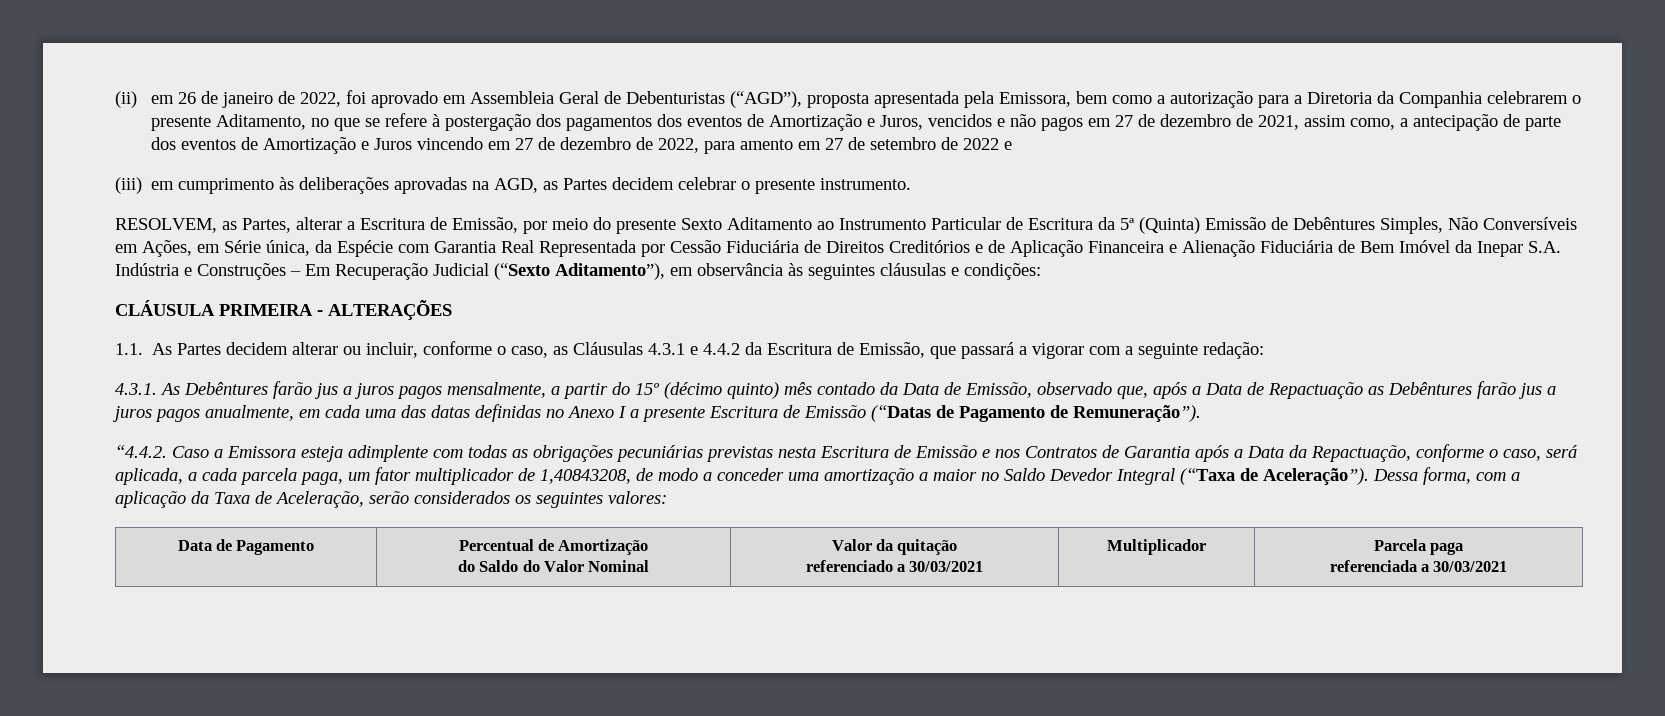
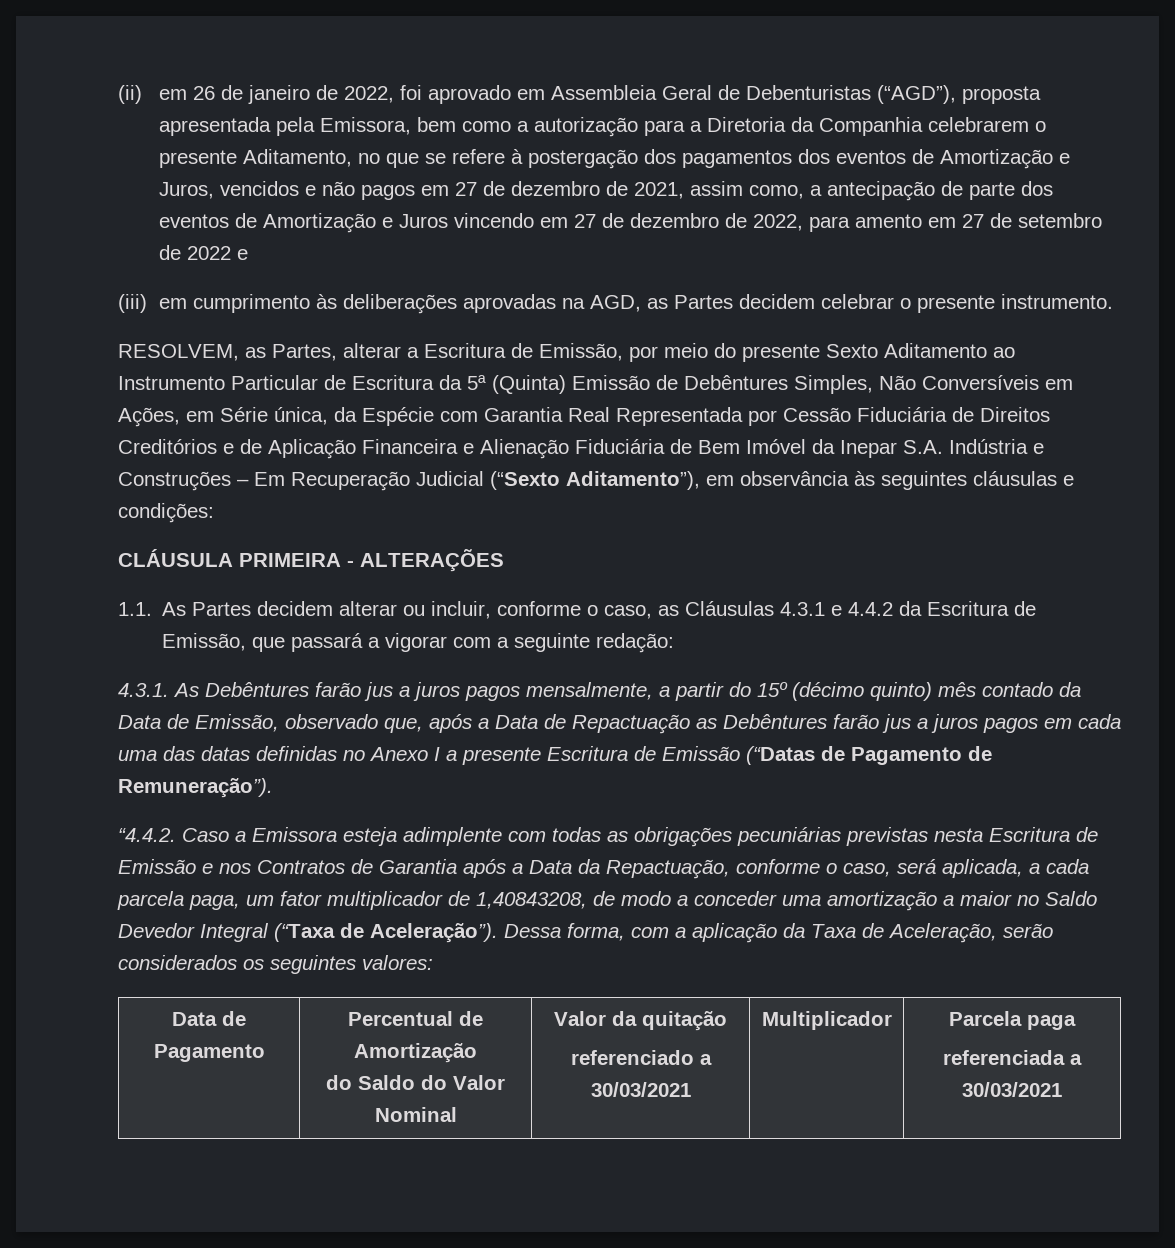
- 4.3.1. As Debêntures farão jus a juros pagos mensalmente, a partir do 15º (décimo quinto) mês contado da Data de Emissão, observado que, após a Data de Repactuação as Debêntures farão jus a juros pagos anualmente, em cada uma das datas definidas no Anexo I a presente Escritura de Emissão (“Datas de Pagamento de Remuneração”).
+ 4.3.1. As Debêntures farão jus a juros pagos mensalmente, a partir do 15º (décimo quinto) mês contado da Data de Emissão, observado que, após a Data de Repactuação as Debêntures farão jus a juros pagos em cada uma das datas definidas no Anexo I a presente Escritura de Emissão (“Datas de Pagamento de Remuneração”).

